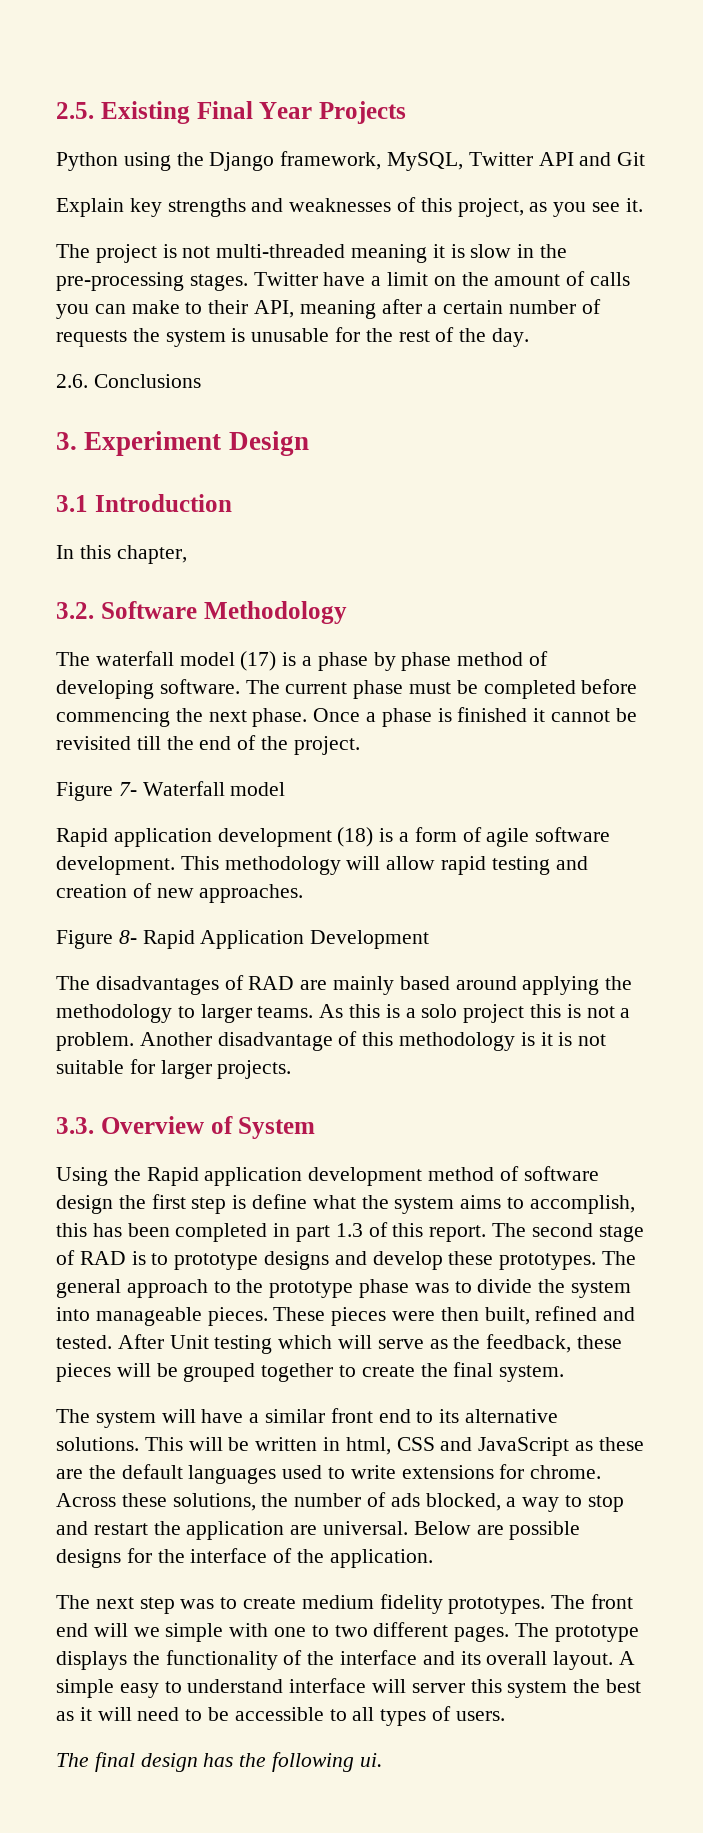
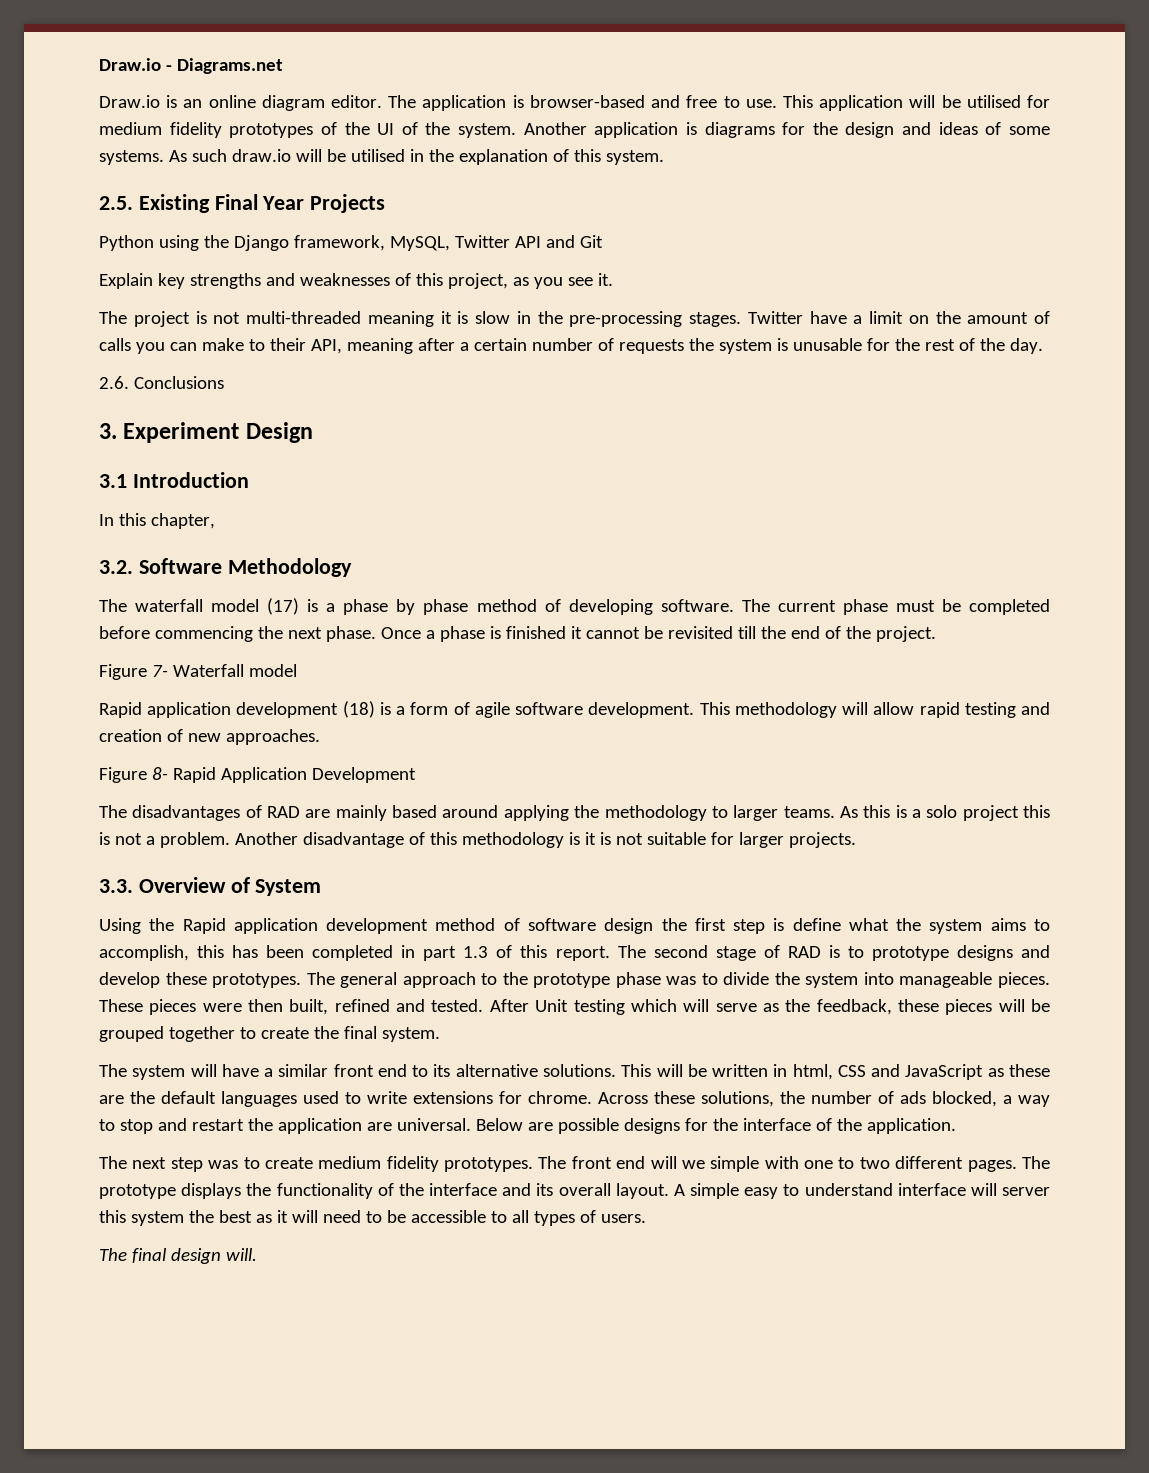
+ Draw.io - Diagrams.net
+ Draw.io is an online diagram editor. The application is browser-based and free to use. This application will be utilised for medium fidelity prototypes of the UI of the system. Another application is diagrams for the design and ideas of some systems. As such draw.io will be utilised in the explanation of this system.
- The final design has the following ui.
+ The final design will.

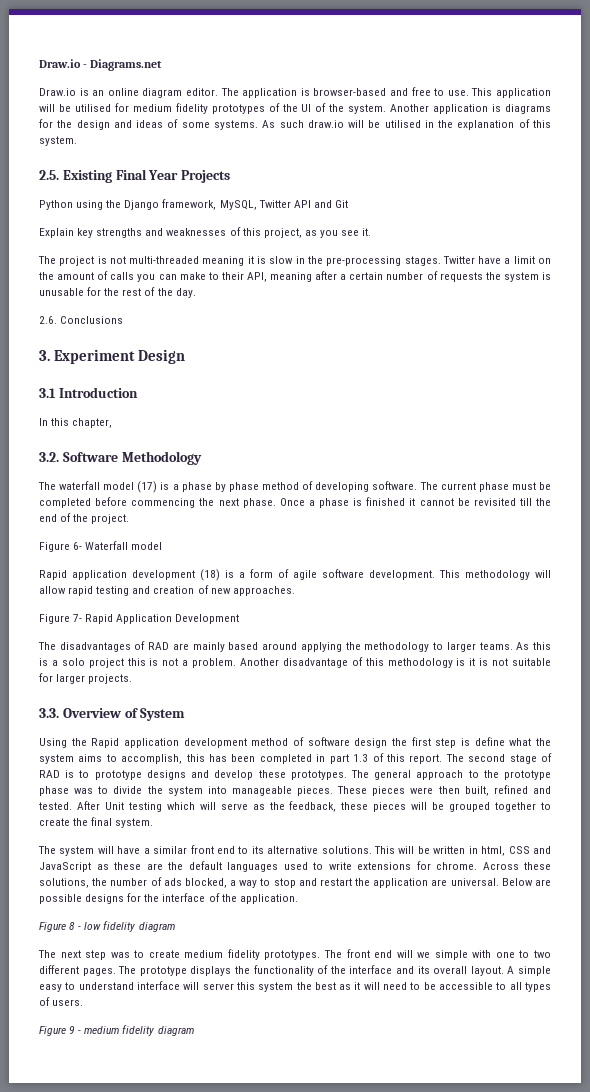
- Figure 7- Waterfall model
+ Figure 6- Waterfall model
- Figure 8- Rapid Application Development
+ Figure 7- Rapid Application Development
+ Figure 8 - low fidelity diagram
- The final design will.
+ Figure 9 - medium fidelity diagram

